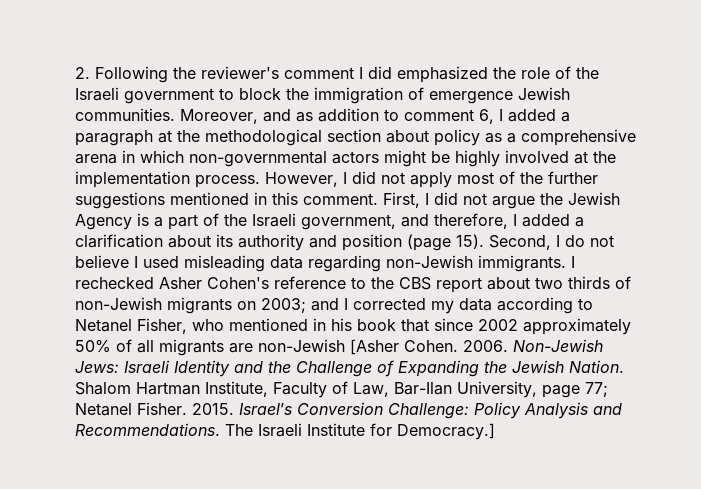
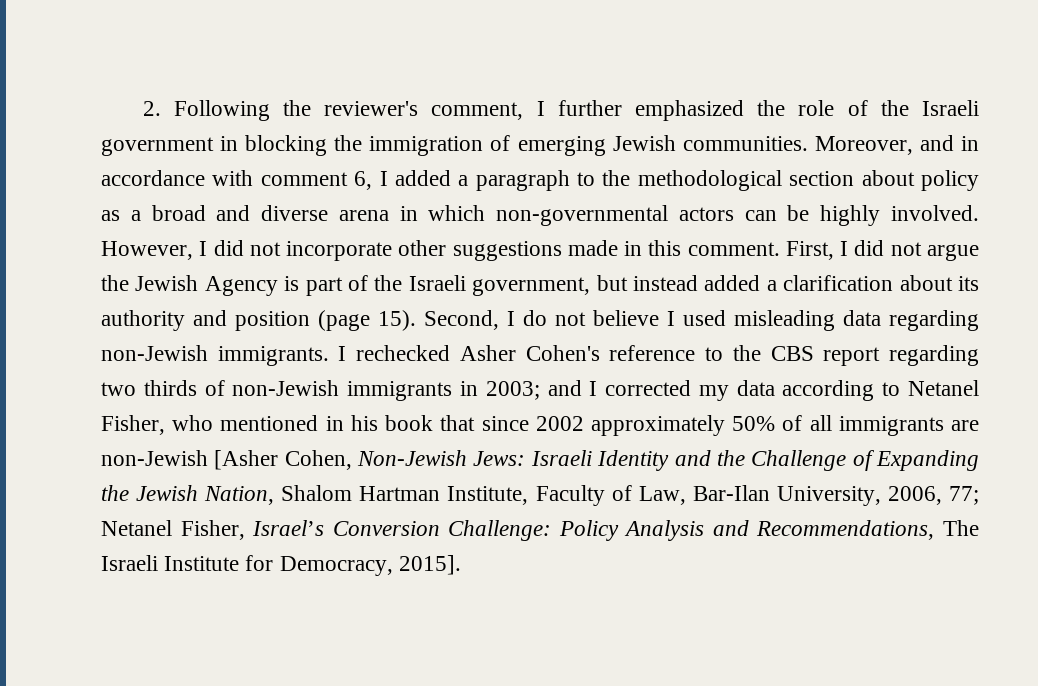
- 2. Following the reviewer's comment I did emphasized the role of the Israeli government to block the immigration of emergence Jewish communities.
+ 2. Following the reviewer's comment, I further emphasized the role of the Israeli government in blocking the immigration of emerging Jewish communities.
- Moreover, and as addition to comment 6, I added a paragraph at the methodological section about policy as a comprehensive arena in which non-governmental actors might be highly involved at the implementation process. However, I did not apply most of the further suggestions mentioned in this comment.
+ Moreover, and in accordance with comment 6, I added a paragraph to the methodological section about policy as a broad and diverse arena in which non-governmental actors can be highly involved. However, I did not incorporate other suggestions made in this comment.
- First, I did not argue the Jewish Agency is a part of the Israeli government, and therefore, I added a clarification about its authority and position (page 15).
+ First, I did not argue the Jewish Agency is part of the Israeli government, but instead added a clarification about its authority and position (page 15).
- I rechecked Asher Cohen's reference to the CBS report about two thirds of non-Jewish migrants on 2003;
+ I rechecked Asher Cohen's reference to the CBS report regarding two thirds of non-Jewish immigrants in 2003;
- and I corrected my data according to Netanel Fisher, who mentioned in his book that since 2002 approximately 50% of all migrants are non-Jewish [Asher Cohen. 2006. Non-Jewish Jews:
+ and I corrected my data according to Netanel Fisher, who mentioned in his book that since 2002 approximately 50% of all immigrants are non-Jewish [Asher Cohen, Non-Jewish Jews:
- Israeli Identity and the Challenge of Expanding the Jewish Nation. Shalom Hartman Institute, Faculty of Law, Bar-Ilan University, page 77;
+ Israeli Identity and the Challenge of Expanding the Jewish Nation, Shalom Hartman Institute, Faculty of Law, Bar-Ilan University, 2006, 77;
- Netanel Fisher. 2015. Israel’s Conversion Challenge:
+ Netanel Fisher, Israel’s Conversion Challenge:
- Policy Analysis and Recommendations. The Israeli Institute for Democracy.]
+ Policy Analysis and Recommendations, The Israeli Institute for Democracy, 2015].

